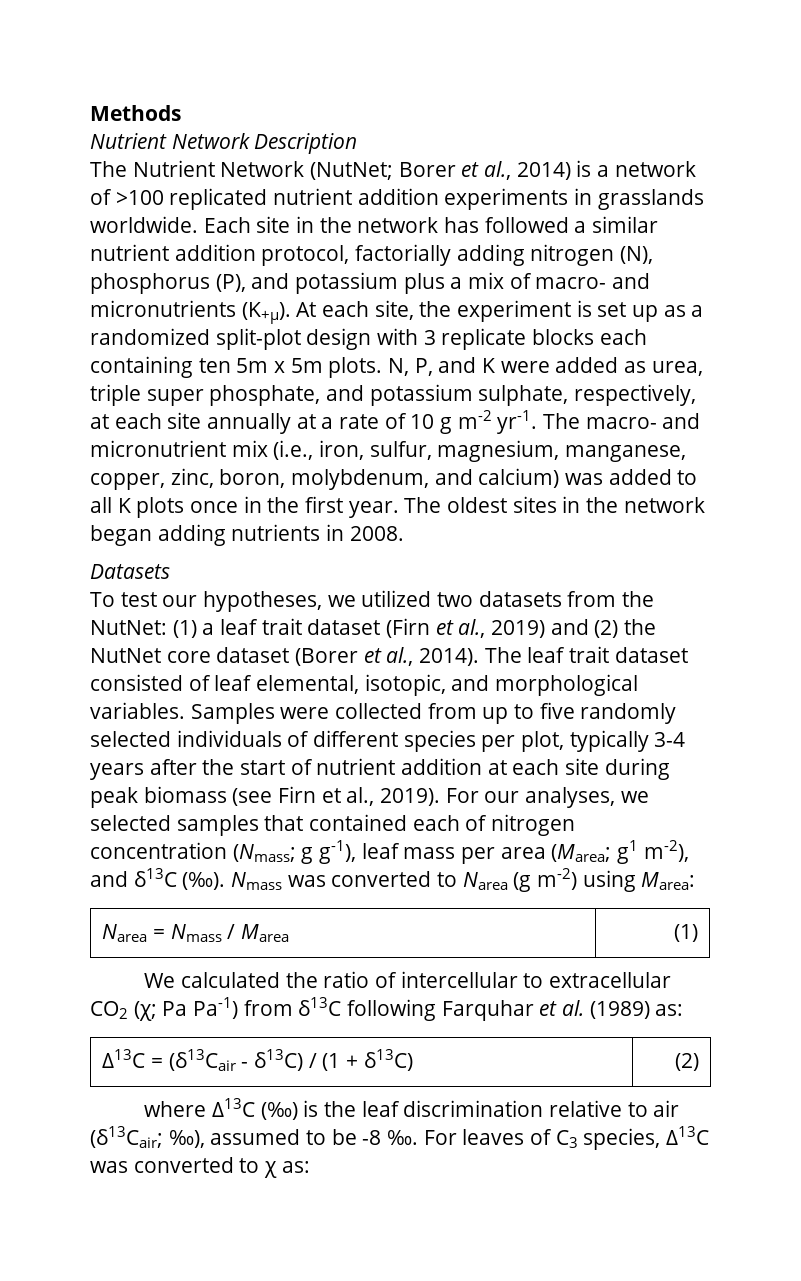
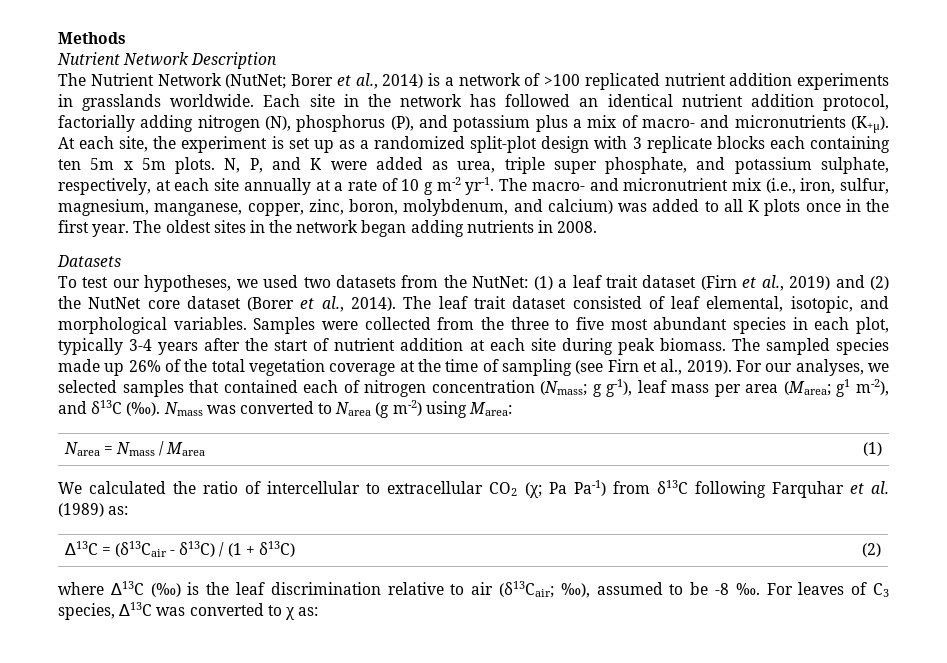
- Each site in the network has followed a similar nutrient addition protocol, factorially adding nitrogen (N), phosphorus (P), and potassium plus a mix of macro- and micronutrients (K+µ).
+ Each site in the network has followed an identical nutrient addition protocol, factorially adding nitrogen (N), phosphorus (P), and potassium plus a mix of macro- and micronutrients (K+µ).
- To test our hypotheses, we utilized two datasets from the NutNet: (1) a leaf trait dataset (Firn et al., 2019) and (2) the NutNet core dataset (Borer et al., 2014).
+ To test our hypotheses, we used two datasets from the NutNet: (1) a leaf trait dataset (Firn et al., 2019) and (2) the NutNet core dataset (Borer et al., 2014).
- Samples were collected from up to five randomly selected individuals of different species per plot, typically 3-4 years after the start of nutrient addition at each site during peak biomass (see Firn et al., 2019).
+ Samples were collected from the three to five most abundant species in each plot, typically 3-4 years after the start of nutrient addition at each site during peak biomass. The sampled species made up 26% of the total vegetation coverage at the time of sampling (see Firn et al., 2019).

